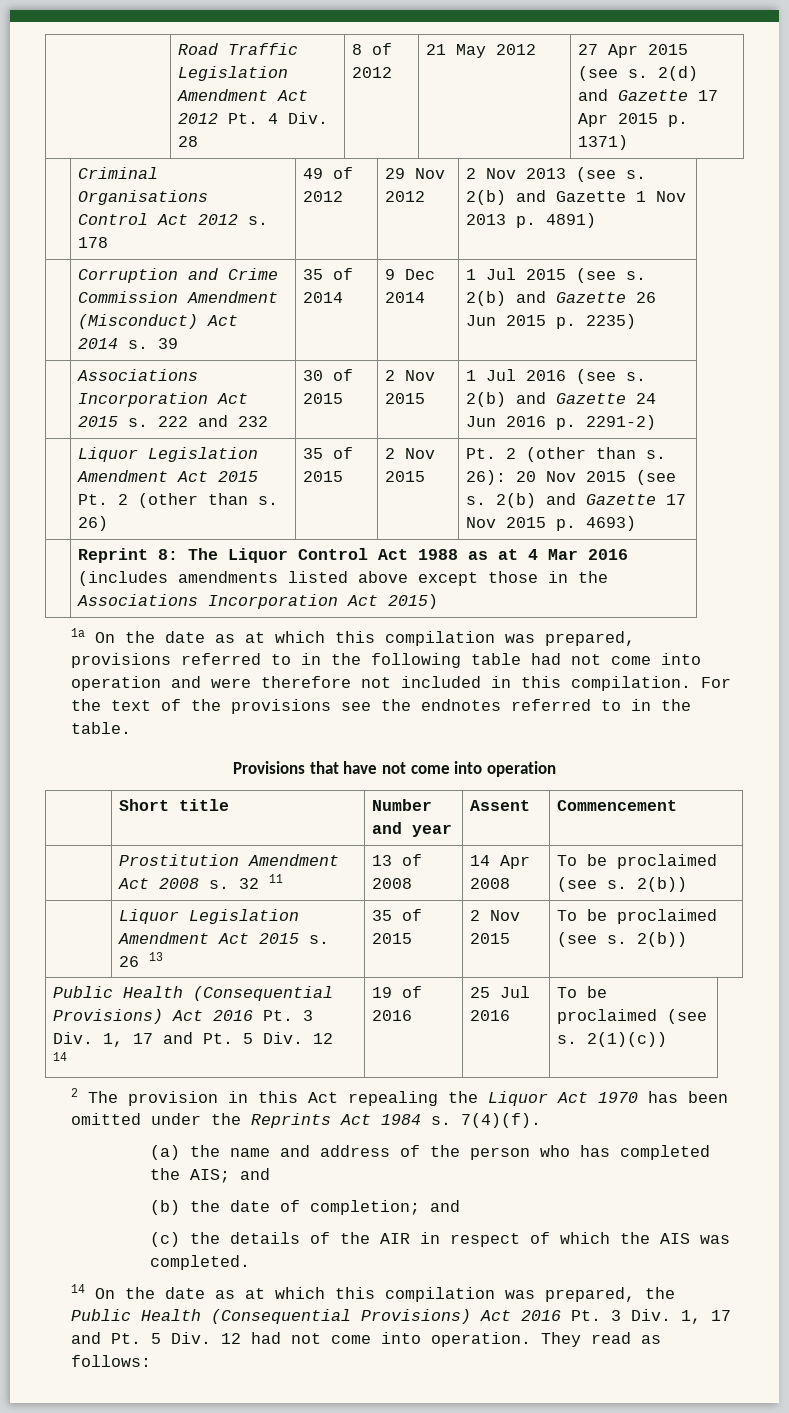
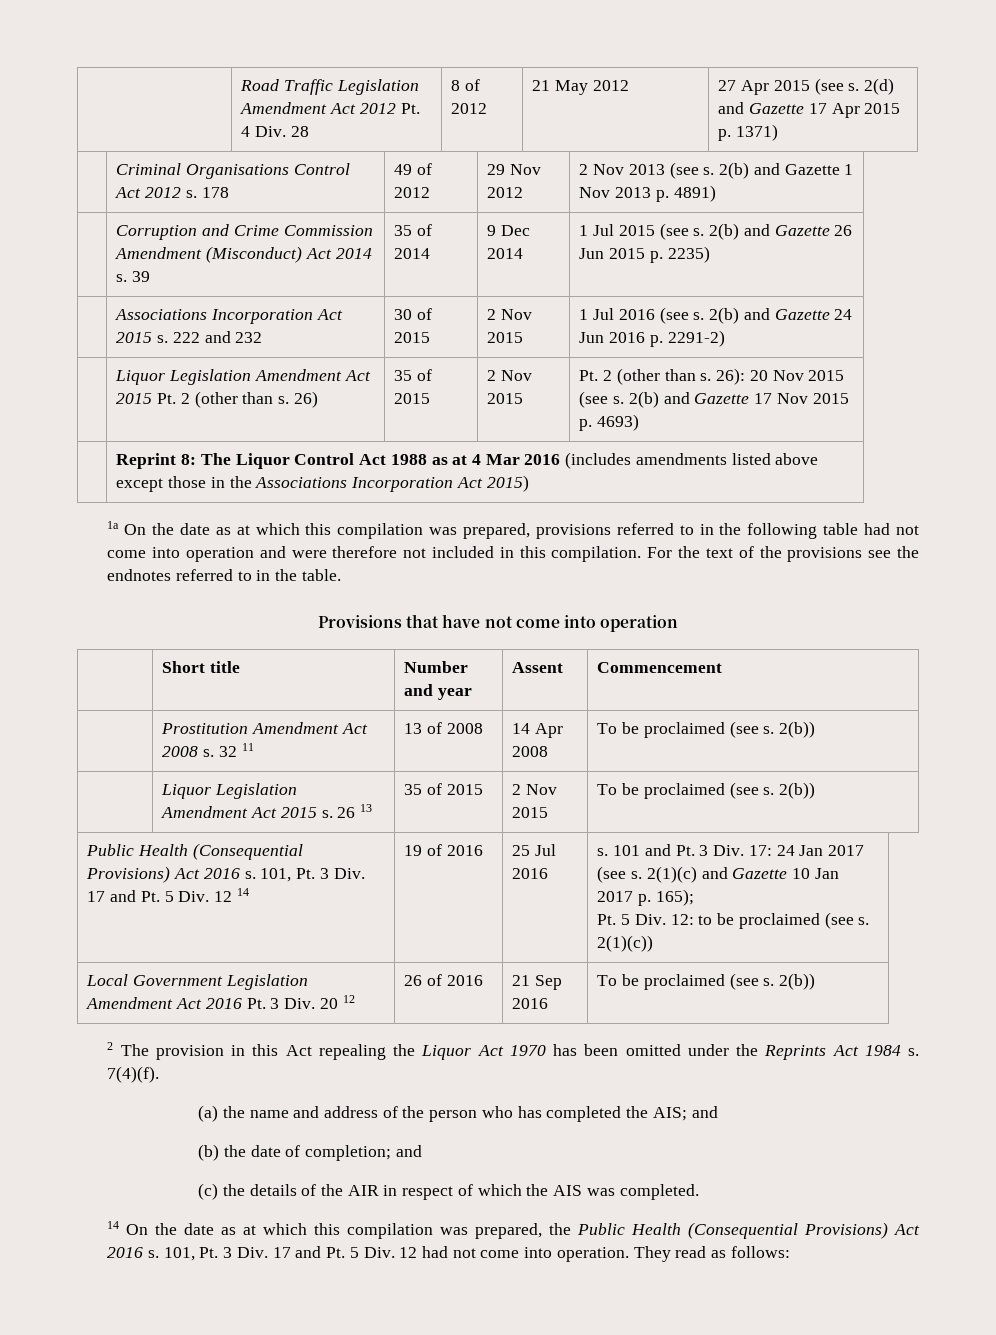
- Public Health (Consequential Provisions) Act 2016 Pt. 3 Div. 1, 17 and Pt. 5 Div. 12 14
+ Public Health (Consequential Provisions) Act 2016 s. 101, Pt. 3 Div. 17 and Pt. 5 Div. 12 14
- To be proclaimed (see s. 2(1)(c))
+ s. 101 and Pt. 3 Div. 17: 24 Jan 2017 (see s. 2(1)(c) and Gazette 10 Jan 2017 p. 165);
+ Pt. 5 Div. 12: to be proclaimed (see s. 2(1)(c))
+ Local Government Legislation Amendment Act 2016 Pt. 3 Div. 20 12 | 26 of 2016 | 21 Sep 2016 | To be proclaimed (see s. 2(b))
- 14 On the date as at which this compilation was prepared, the Public Health (Consequential Provisions) Act 2016 Pt. 3 Div. 1, 17 and Pt. 5 Div. 12 had not come into operation.
+ 14 On the date as at which this compilation was prepared, the Public Health (Consequential Provisions) Act 2016 s. 101, Pt. 3 Div. 17 and Pt. 5 Div. 12 had not come into operation.

